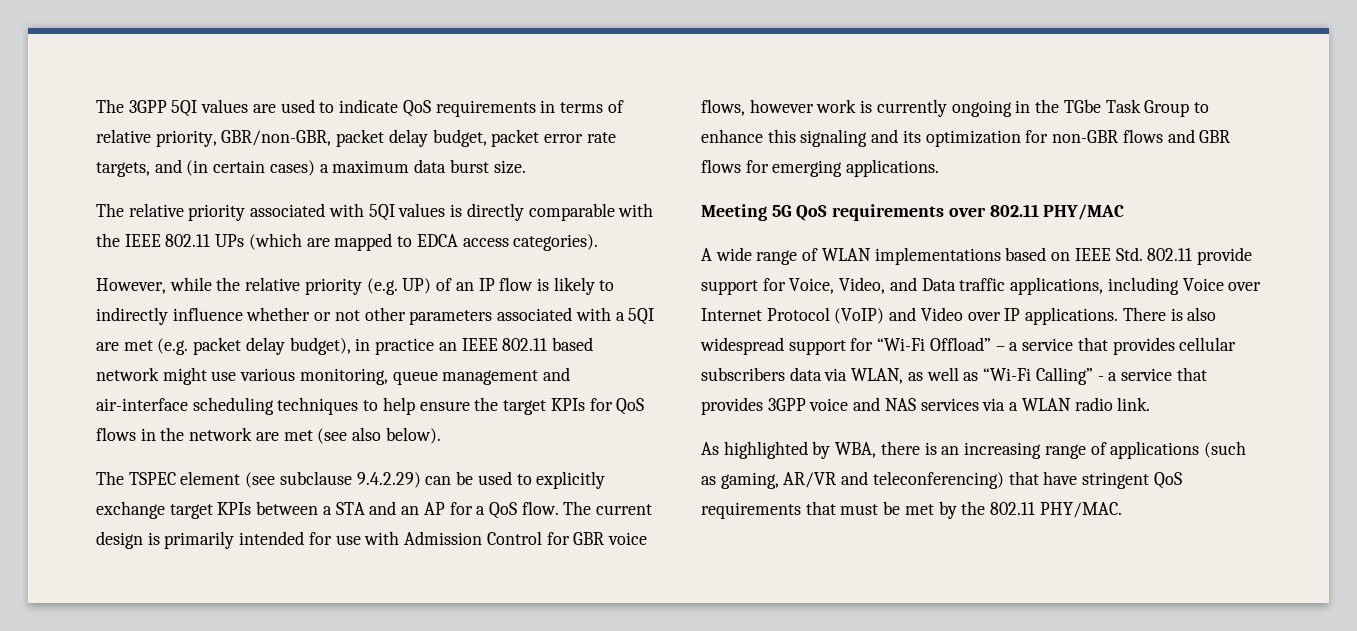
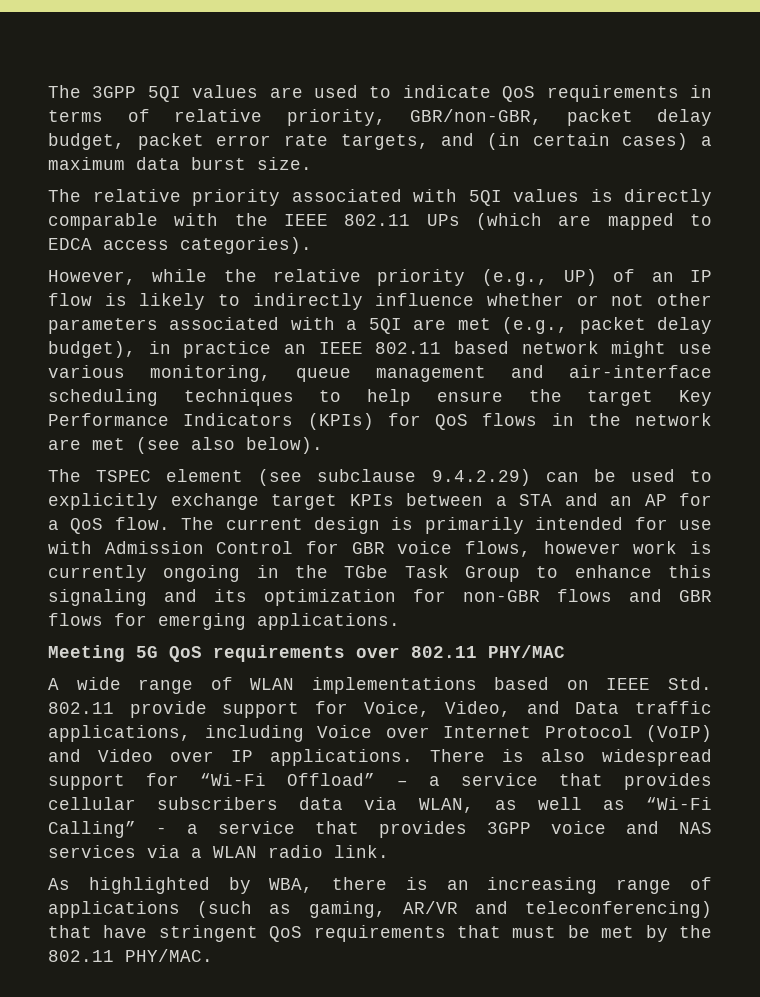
- However, while the relative priority (e.g. UP) of an IP flow is likely to indirectly influence whether or not other parameters associated with a 5QI are met (e.g. packet delay budget), in practice an IEEE 802.11 based network might use various monitoring, queue management and air-interface scheduling techniques to help ensure the target KPIs for QoS flows in the network are met (see also below).
+ However, while the relative priority (e.g., UP) of an IP flow is likely to indirectly influence whether or not other parameters associated with a 5QI are met (e.g., packet delay budget), in practice an IEEE 802.11 based network might use various monitoring, queue management and air-interface scheduling techniques to help ensure the target Key Performance Indicators (KPIs) for QoS flows in the network are met (see also below).

